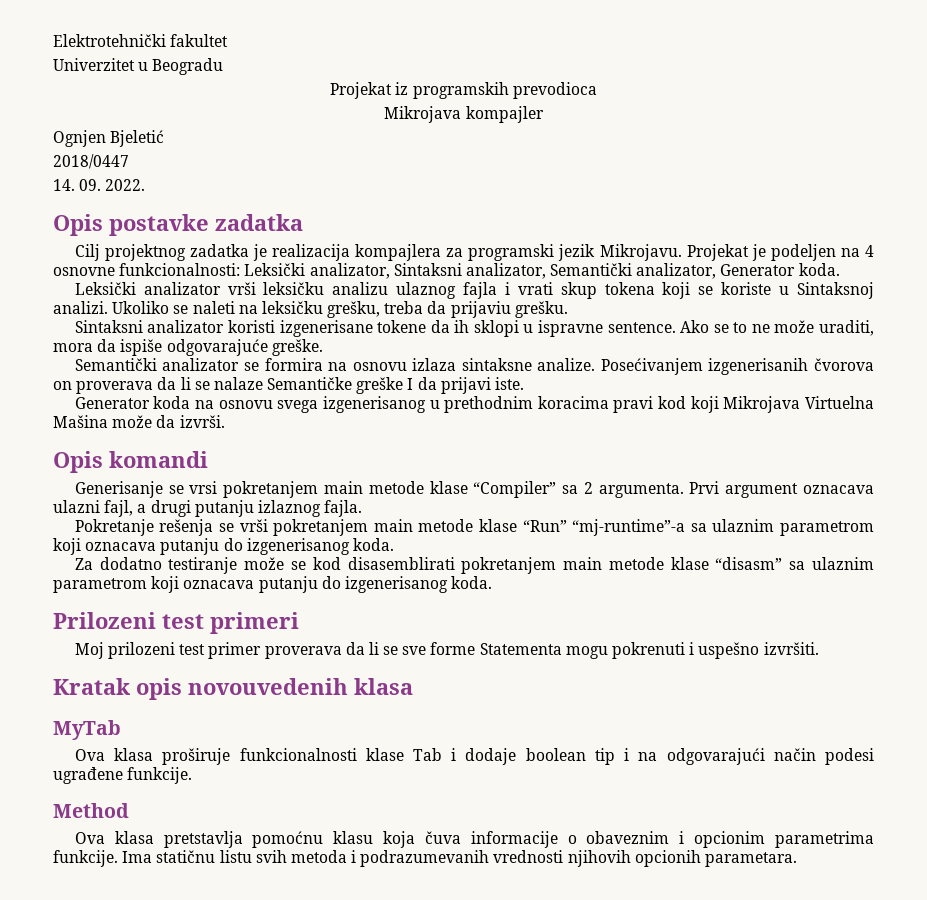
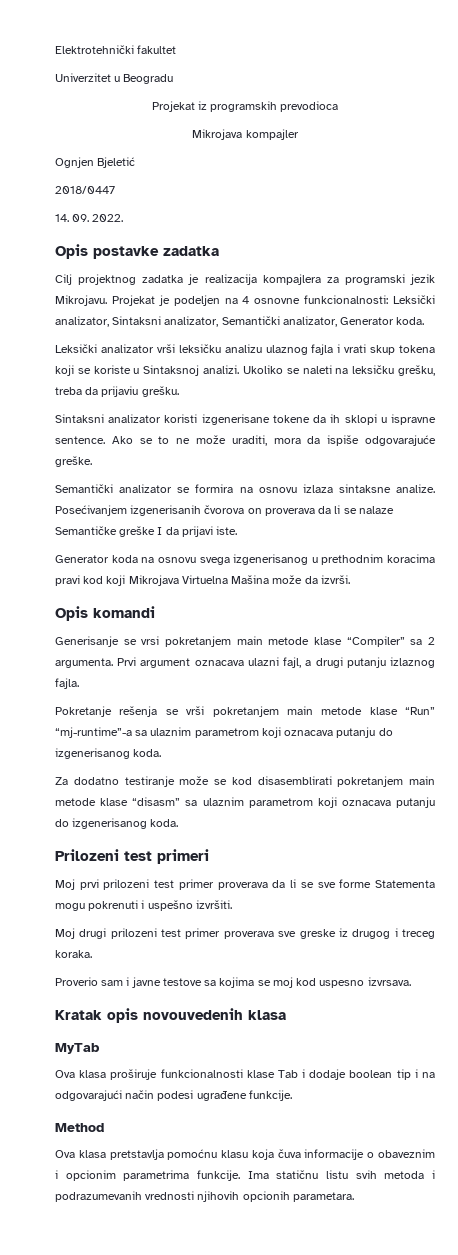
- Moj prilozeni test primer proverava da li se sve forme Statementa mogu pokrenuti i uspešno izvršiti.
+ Moj prvi prilozeni test primer proverava da li se sve forme Statementa mogu pokrenuti i uspešno izvršiti.
+ Moj drugi prilozeni test primer proverava sve greske iz drugog i treceg koraka.
+ Proverio sam i javne testove sa kojima se moj kod uspesno izvrsava.

